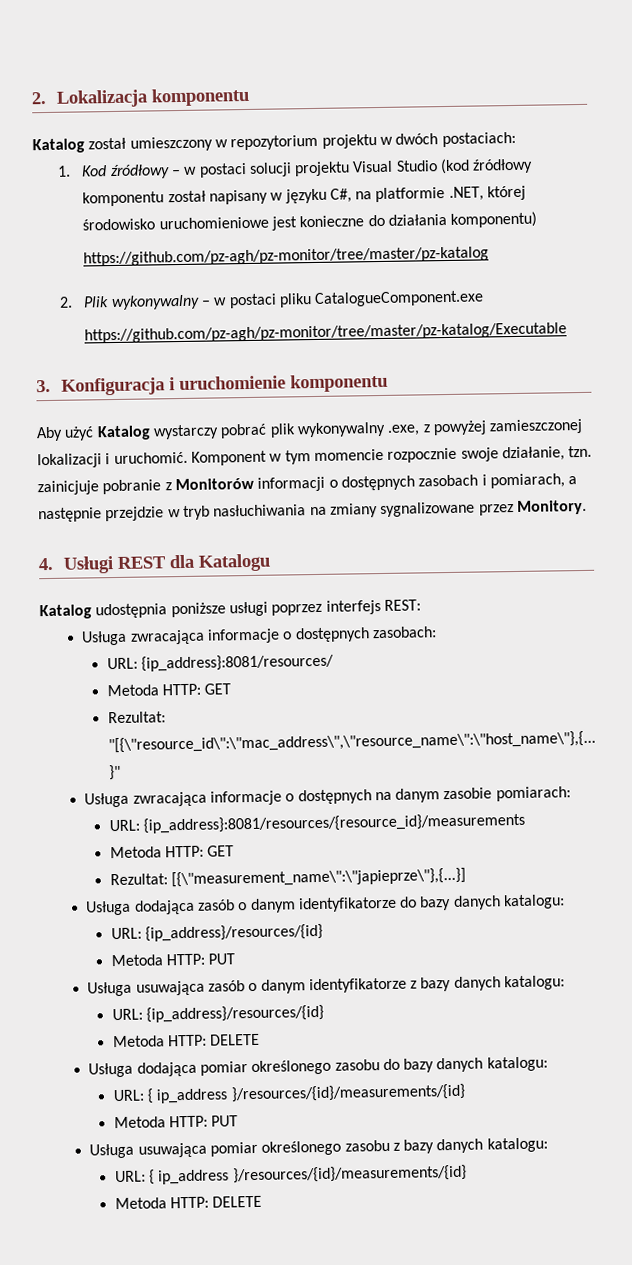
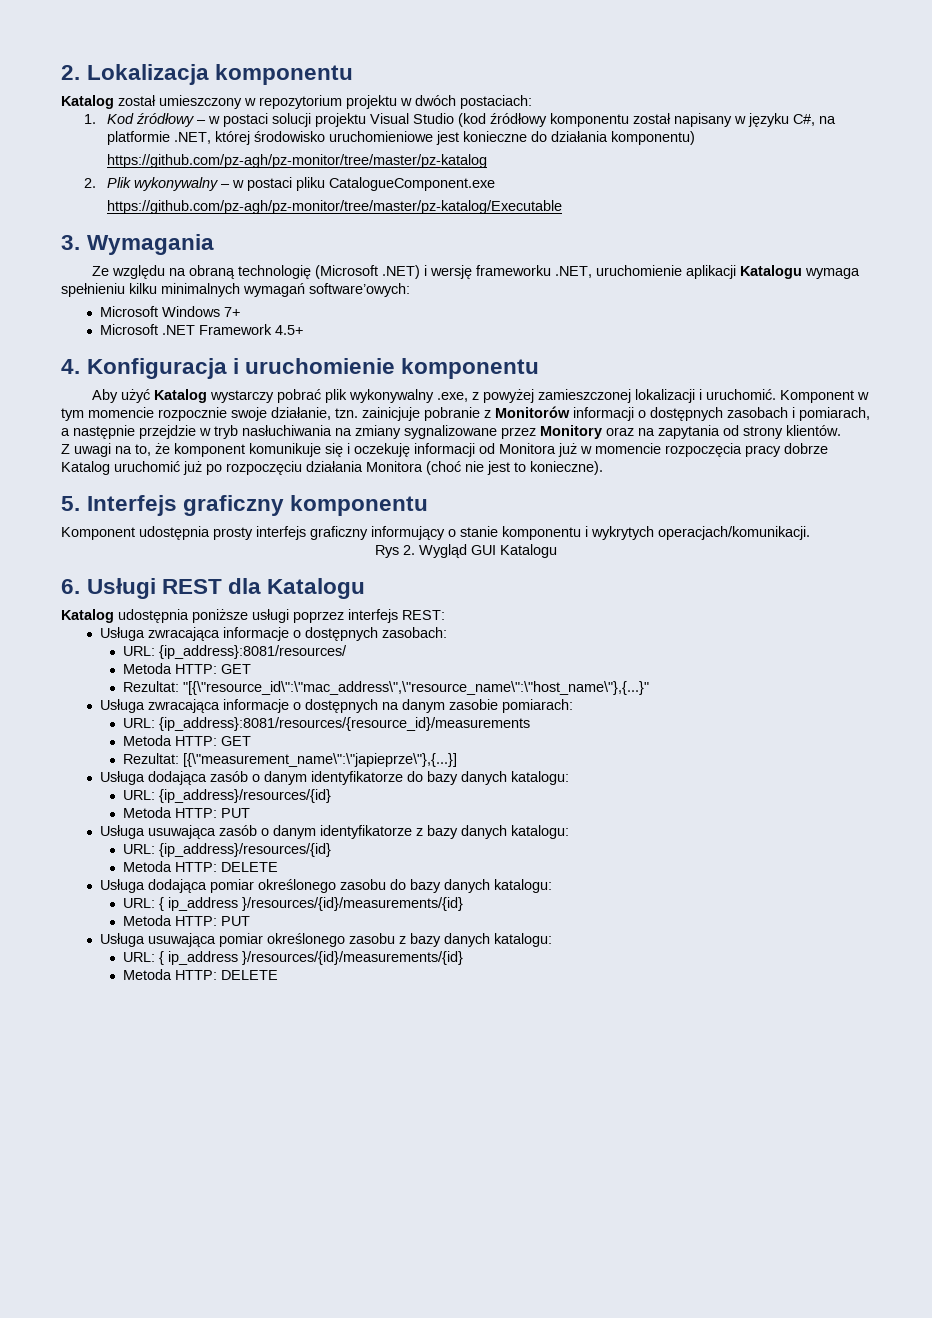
- 3. Konfiguracja i uruchomienie komponentu
+ 3. Wymagania
+ Ze względu na obraną technologię (Microsoft .NET) i wersję frameworku .NET, uruchomienie aplikacji Katalogu wymaga spełnieniu kilku minimalnych wymagań software’owych:
+ Microsoft Windows 7+
+ Microsoft .NET Framework 4.5+
+ 4. Konfiguracja i uruchomienie komponentu
- Komponent w tym momencie rozpocznie swoje działanie, tzn. zainicjuje pobranie z Monitorów informacji o dostępnych zasobach i pomiarach, a następnie przejdzie w tryb nasłuchiwania na zmiany sygnalizowane przez Monitory.
- 4. Usługi REST dla Katalogu
+ Komponent w tym momencie rozpocznie swoje działanie, tzn. zainicjuje pobranie z Monitorów informacji o dostępnych zasobach i pomiarach, a następnie przejdzie w tryb nasłuchiwania na zmiany sygnalizowane przez Monitory oraz na zapytania od strony klientów.
+ Z uwagi na to, że komponent komunikuje się i oczekuję informacji od Monitora już w momencie rozpoczęcia pracy dobrze Katalog uruchomić już po rozpoczęciu działania Monitora (choć nie jest to konieczne).
+ 5. Interfejs graficzny komponentu
+ Komponent udostępnia prosty interfejs graficzny informujący o stanie komponentu i wykrytych operacjach/komunikacji.
+ Rys 2. Wygląd GUI Katalogu
+ 6. Usługi REST dla Katalogu

